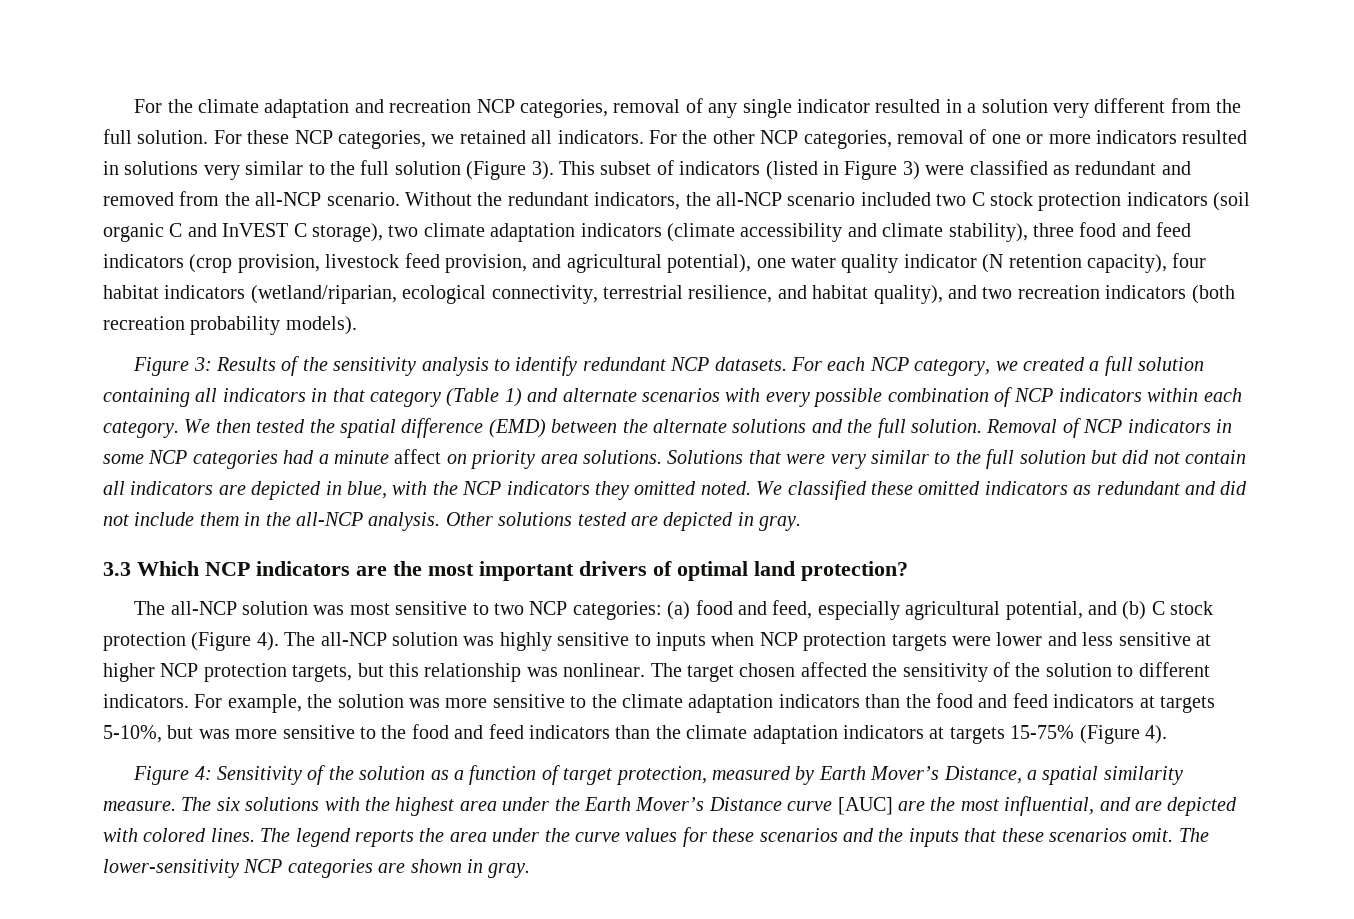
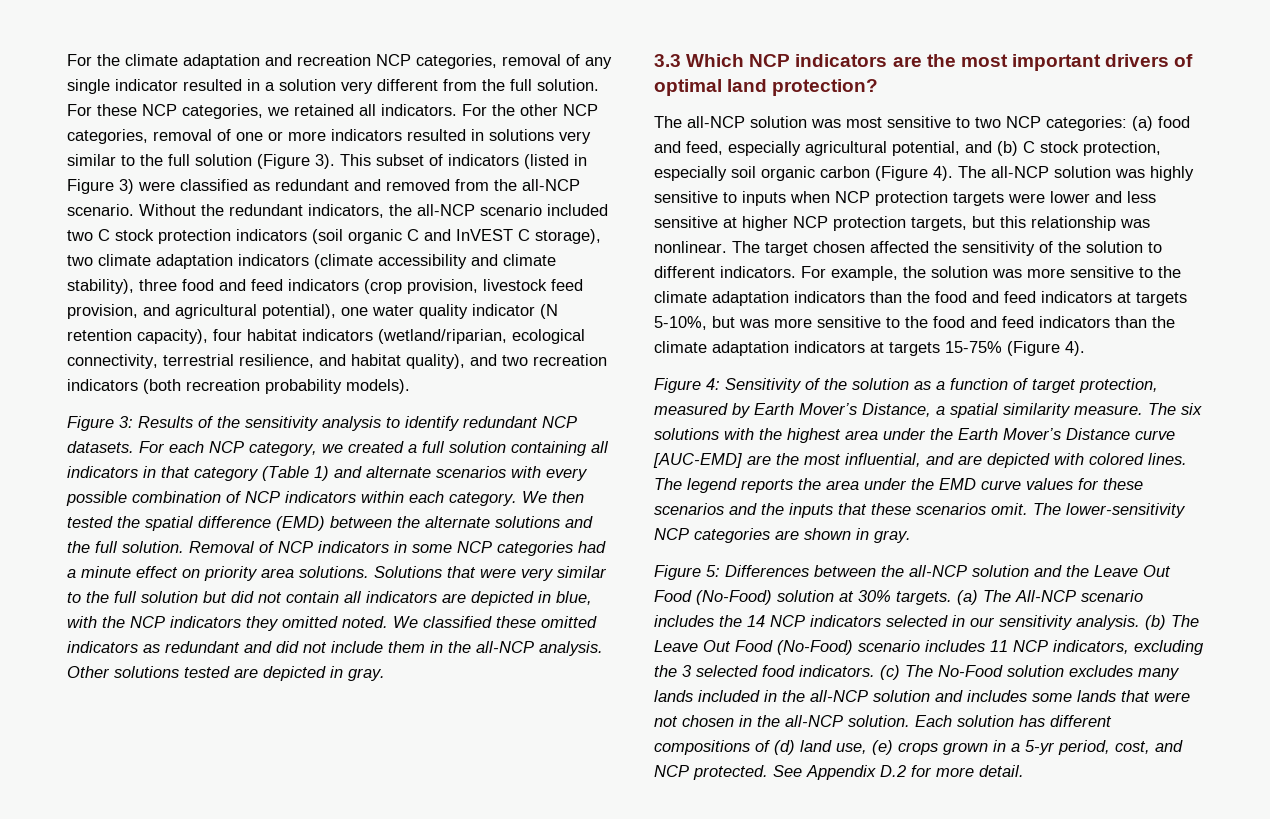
- Removal of NCP indicators in some NCP categories had a minute affect on priority area solutions.
+ Removal of NCP indicators in some NCP categories had a minute effect on priority area solutions.
- The all-NCP solution was most sensitive to two NCP categories: (a) food and feed, especially agricultural potential, and (b) C stock protection (Figure 4).
+ The all-NCP solution was most sensitive to two NCP categories: (a) food and feed, especially agricultural potential, and (b) C stock protection, especially soil organic carbon (Figure 4).
- The six solutions with the highest area under the Earth Mover’s Distance curve [AUC] are the most influential, and are depicted with colored lines.
+ The six solutions with the highest area under the Earth Mover’s Distance curve [AUC-EMD] are the most influential, and are depicted with colored lines.
- The legend reports the area under the curve values for these scenarios and the inputs that these scenarios omit.
+ The legend reports the area under the EMD curve values for these scenarios and the inputs that these scenarios omit.
+ Figure 5: Differences between the all-NCP solution and the Leave Out Food (No-Food) solution at 30% targets. (a) The All-NCP scenario includes the 14 NCP indicators selected in our sensitivity analysis. (b) The Leave Out Food (No-Food) scenario includes 11 NCP indicators, excluding the 3 selected food indicators. (c) The No-Food solution excludes many lands included in the all-NCP solution and includes some lands that were not chosen in the all-NCP solution. Each solution has different compositions of (d) land use, (e) crops grown in a 5-yr period, cost, and NCP protected. See Appendix D.2 for more detail.

